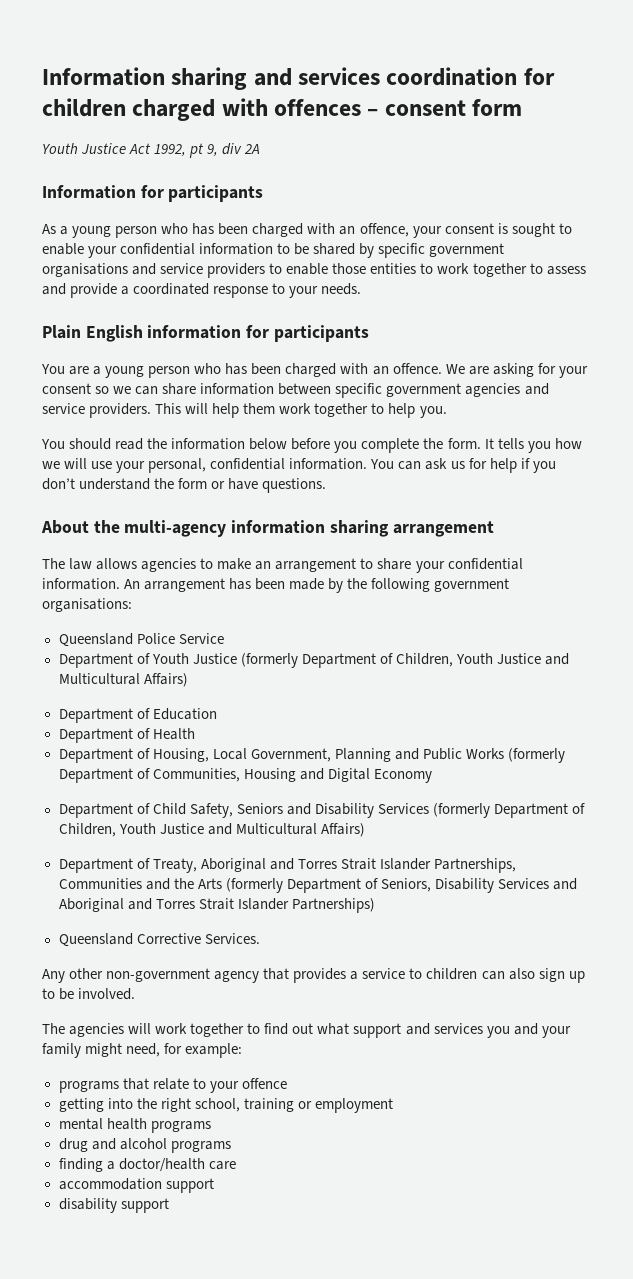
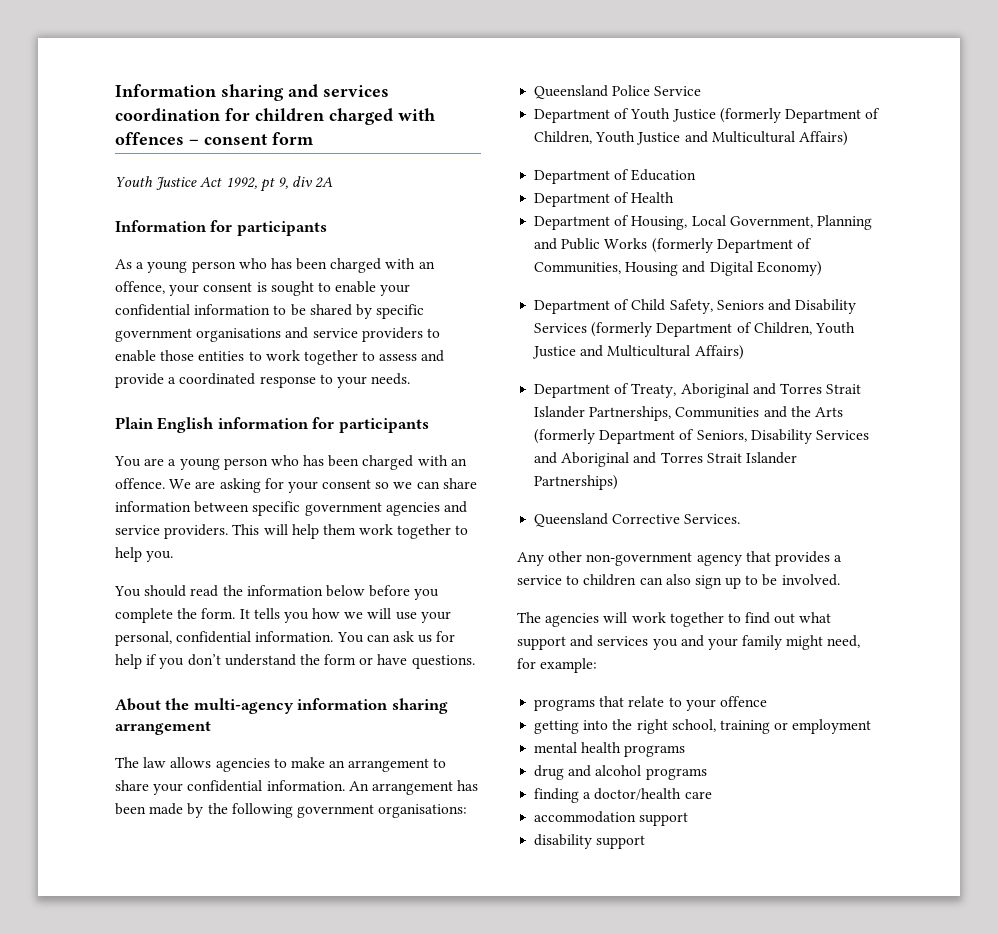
- Department of Housing, Local Government, Planning and Public Works (formerly Department of Communities, Housing and Digital Economy
+ Department of Housing, Local Government, Planning and Public Works (formerly Department of Communities, Housing and Digital Economy)

